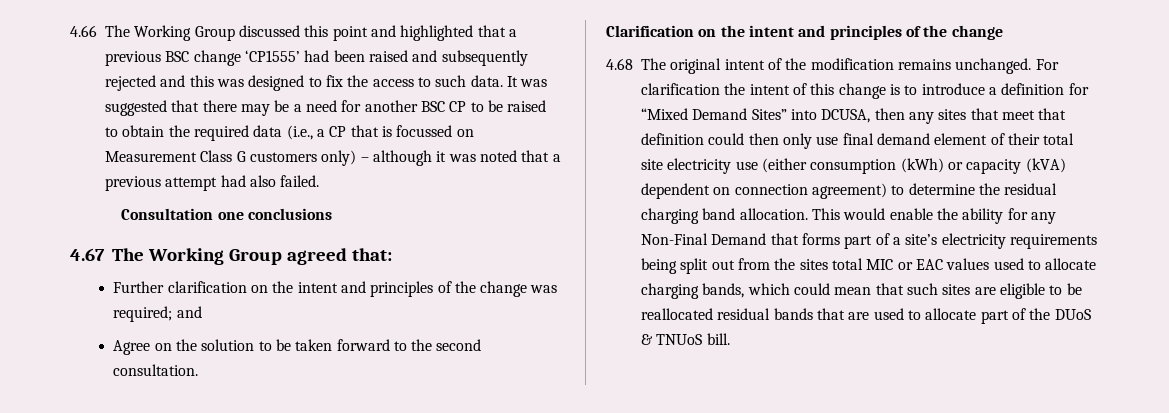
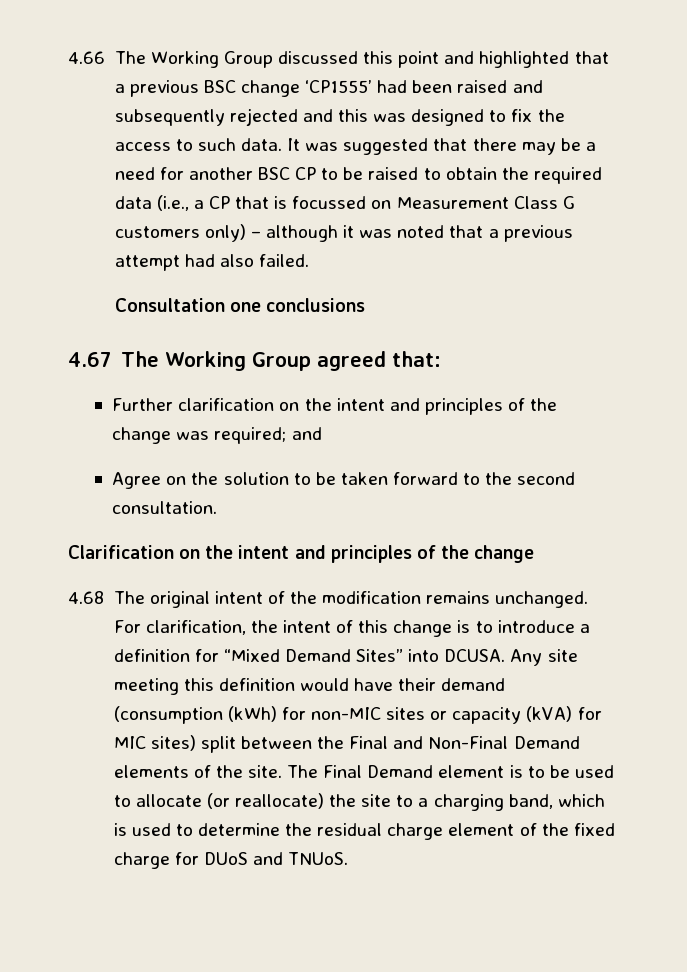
- For clarification the intent of this change is to introduce a definition for “Mixed Demand Sites” into DCUSA, then any sites that meet that definition could then only use final demand element of their total site electricity use (either consumption (kWh) or capacity (kVA) dependent on connection agreement) to determine the residual charging band allocation. This would enable the ability for any Non-Final Demand that forms part of a site’s electricity requirements being split out from the sites total MIC or EAC values used to allocate charging bands, which could mean that such sites are eligible to be reallocated residual bands that are used to allocate part of the DUoS & TNUoS bill.
+ For clarification, the intent of this change is to introduce a definition for “Mixed Demand Sites” into DCUSA. Any site meeting this definition would have their demand (consumption (kWh) for non-MIC sites or capacity (kVA) for MIC sites) split between the Final and Non-Final Demand elements of the site. The Final Demand element is to be used to allocate (or reallocate) the site to a charging band, which is used to determine the residual charge element of the fixed charge for DUoS and TNUoS.

